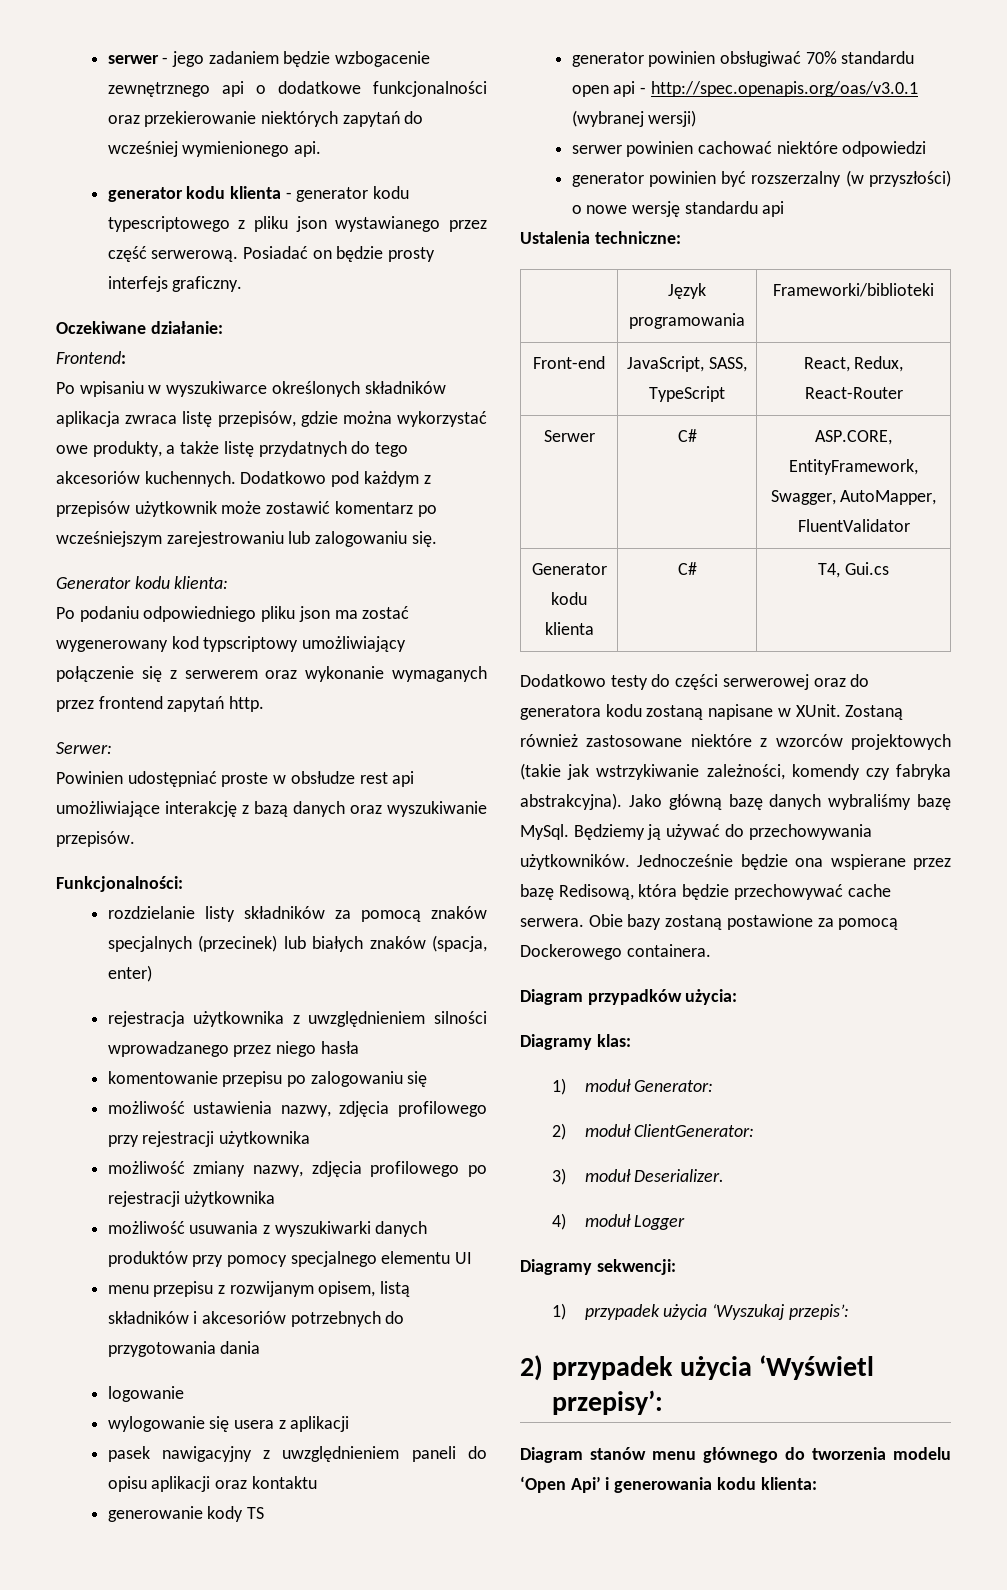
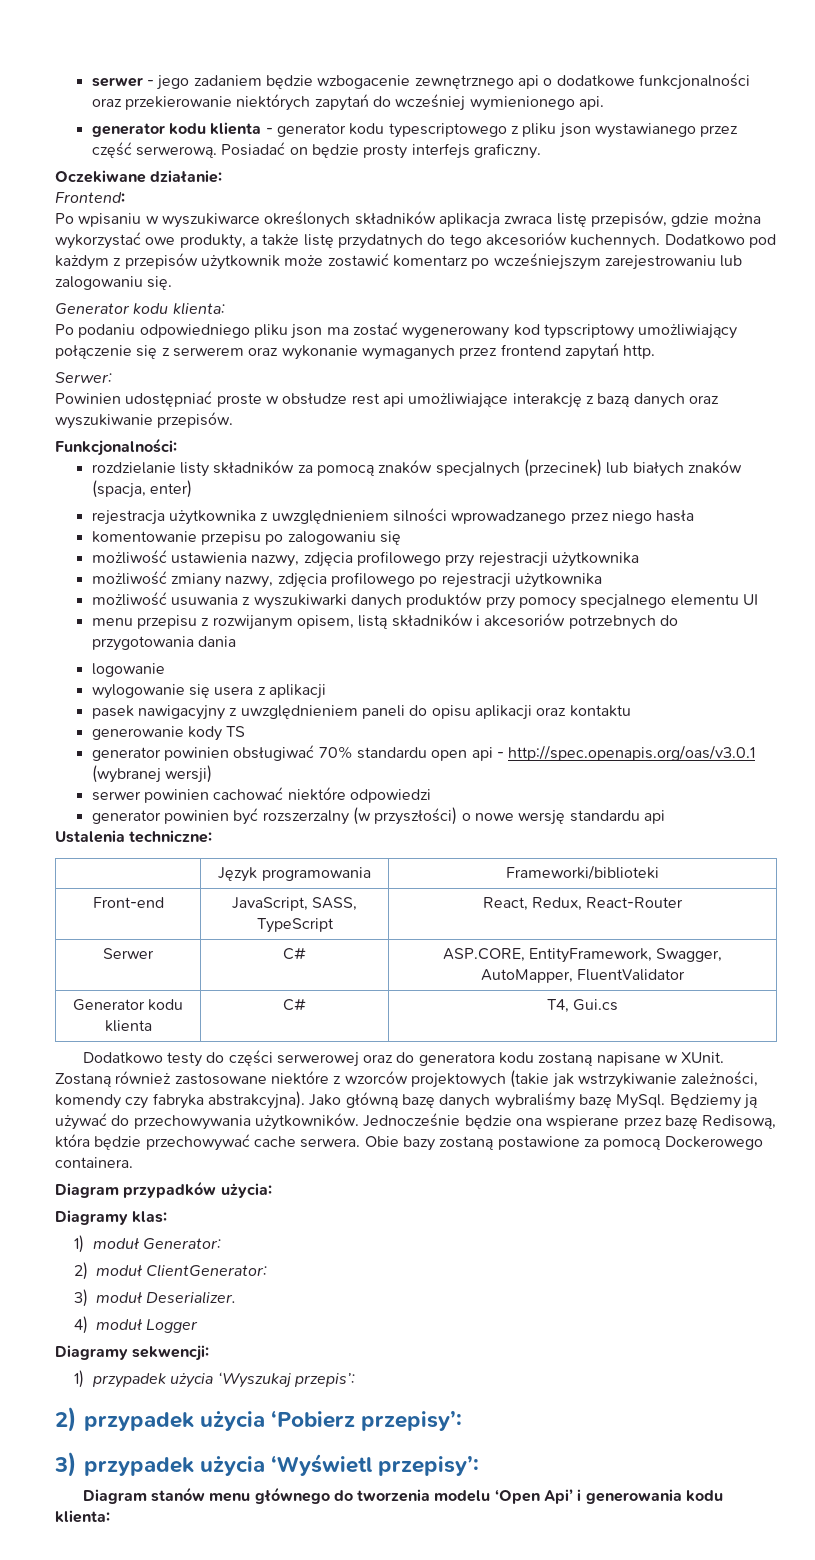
- 2) przypadek użycia ‘Wyświetl przepisy’:
+ 2) przypadek użycia ‘Pobierz przepisy’:
+ 3) przypadek użycia ‘Wyświetl przepisy’:

